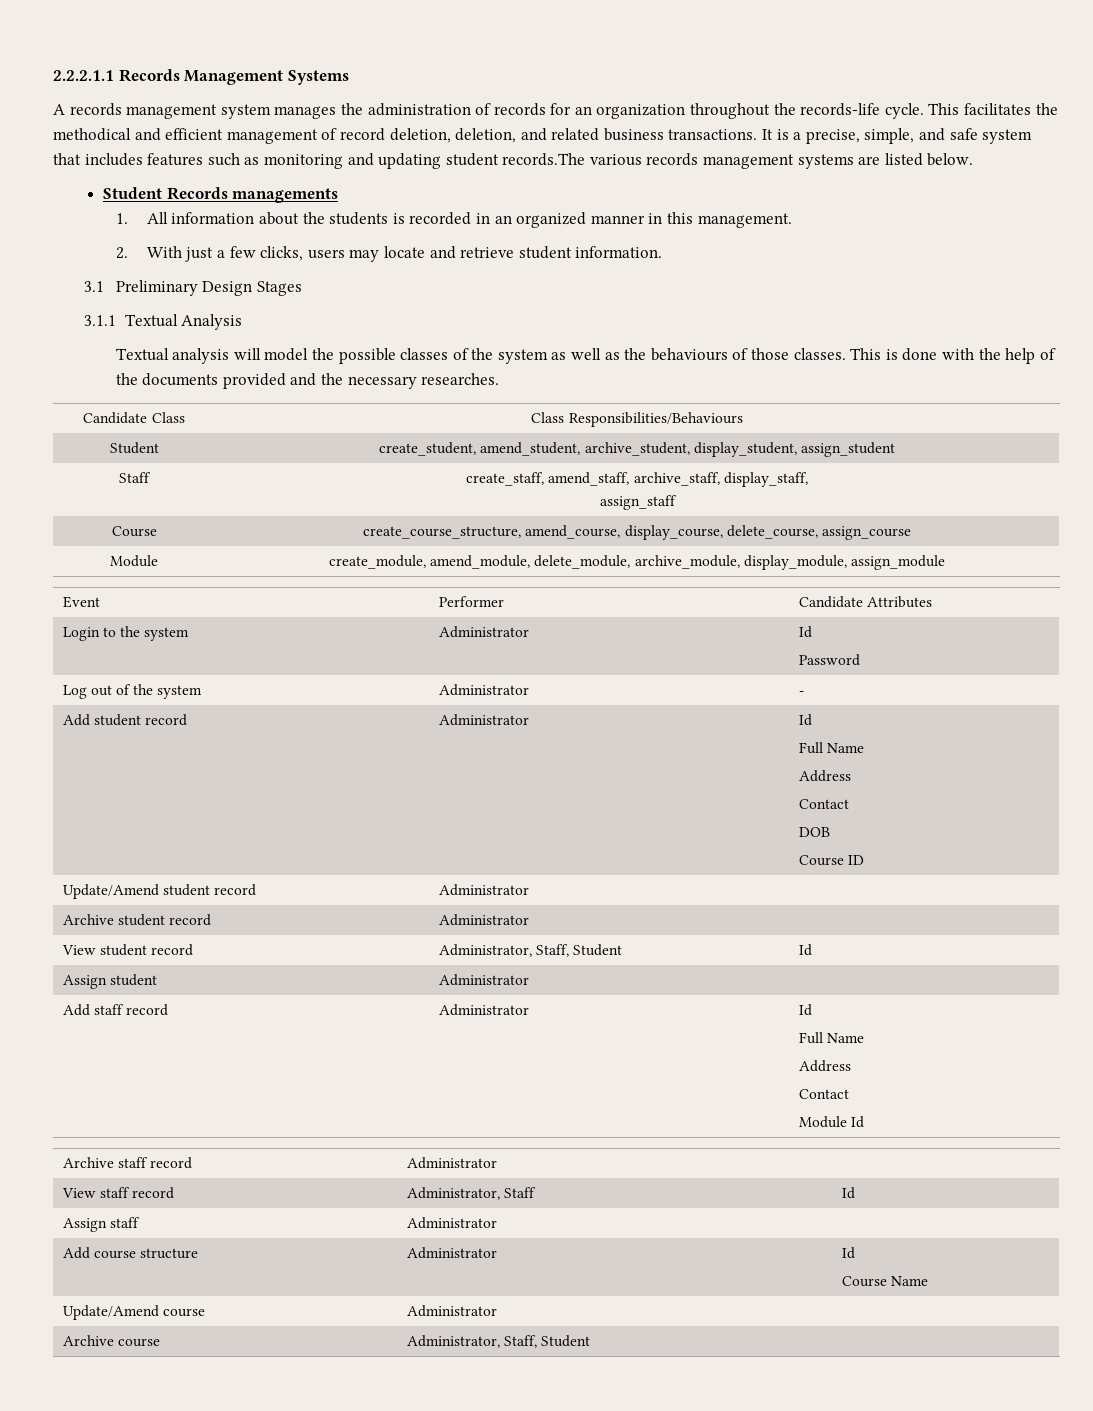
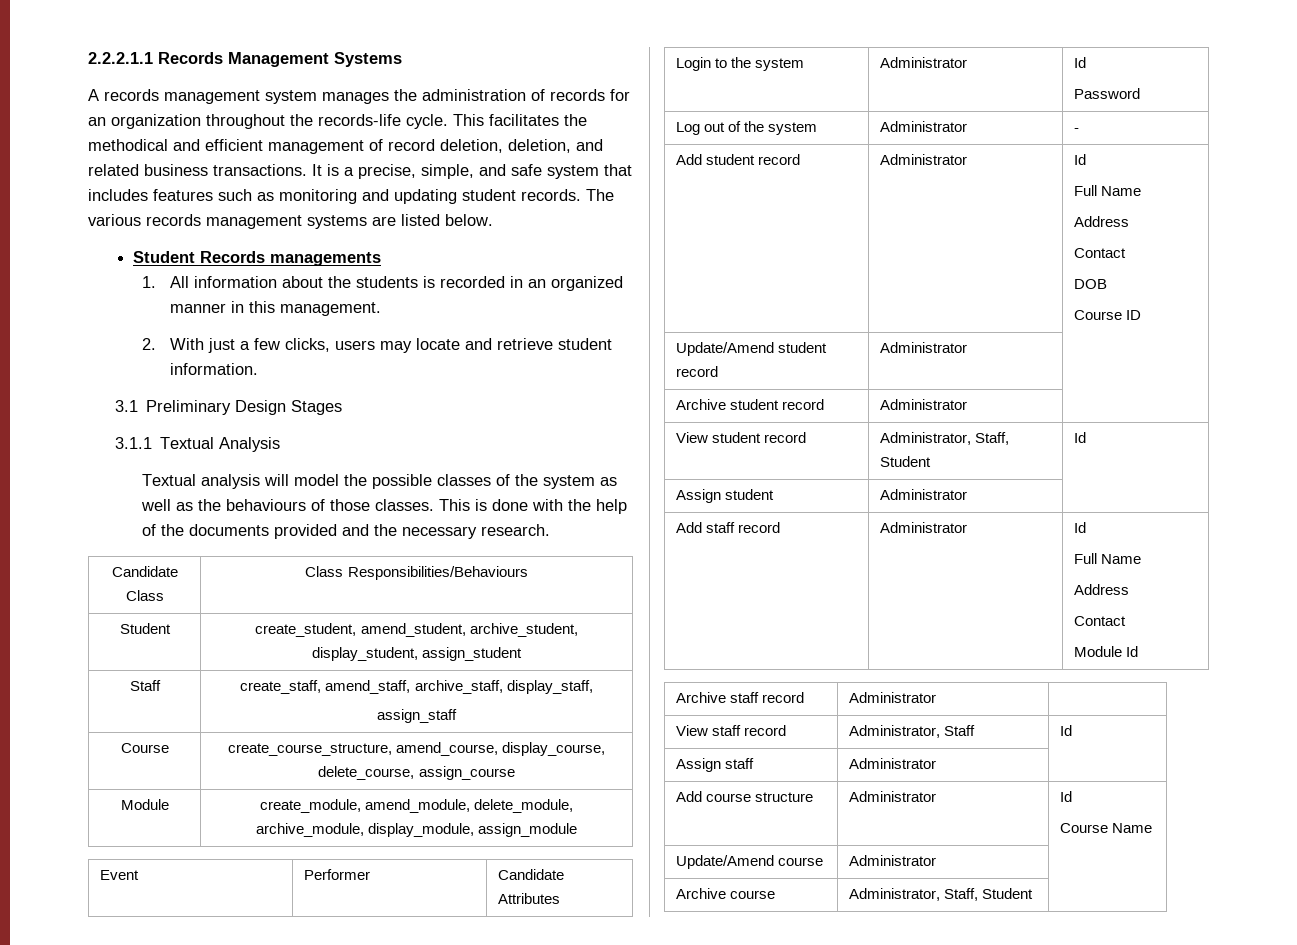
- It is a precise, simple, and safe system that includes features such as monitoring and updating student records.The various records management systems are listed below.
+ It is a precise, simple, and safe system that includes features such as monitoring and updating student records. The various records management systems are listed below.
- This is done with the help of the documents provided and the necessary researches.
+ This is done with the help of the documents provided and the necessary research.

